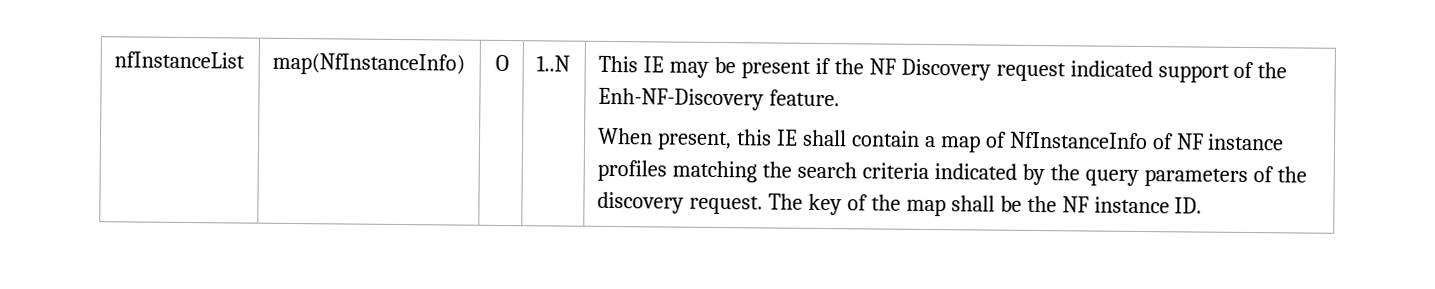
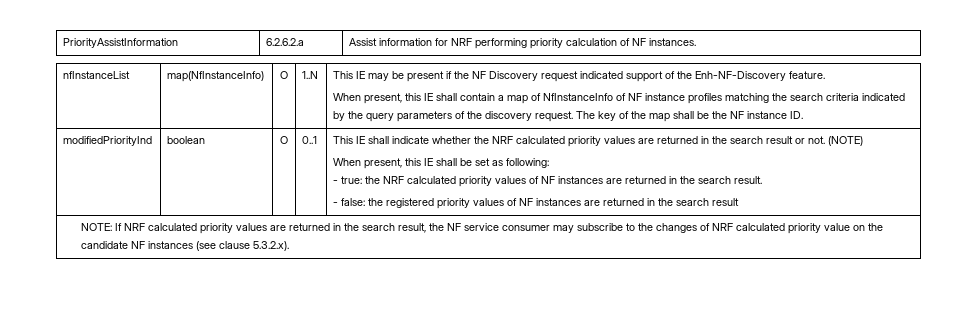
+ PriorityAssistInformation | 6.2.6.2.a | Assist information for NRF performing priority calculation of NF instances.
+ modifiedPriorityInd | boolean | O | 0..1 | This IE shall indicate whether the NRF calculated priority values are returned in the search result or not. (NOTE)
+ When present, this IE shall be set as following:
+ - true: the NRF calculated priority values of NF instances are returned in the search result.
+ - false: the registered priority values of NF instances are returned in the search result
+ NOTE: If NRF calculated priority values are returned in the search result, the NF service consumer may subscribe to the changes of NRF calculated priority value on the candidate NF instances (see clause 5.3.2.x).

